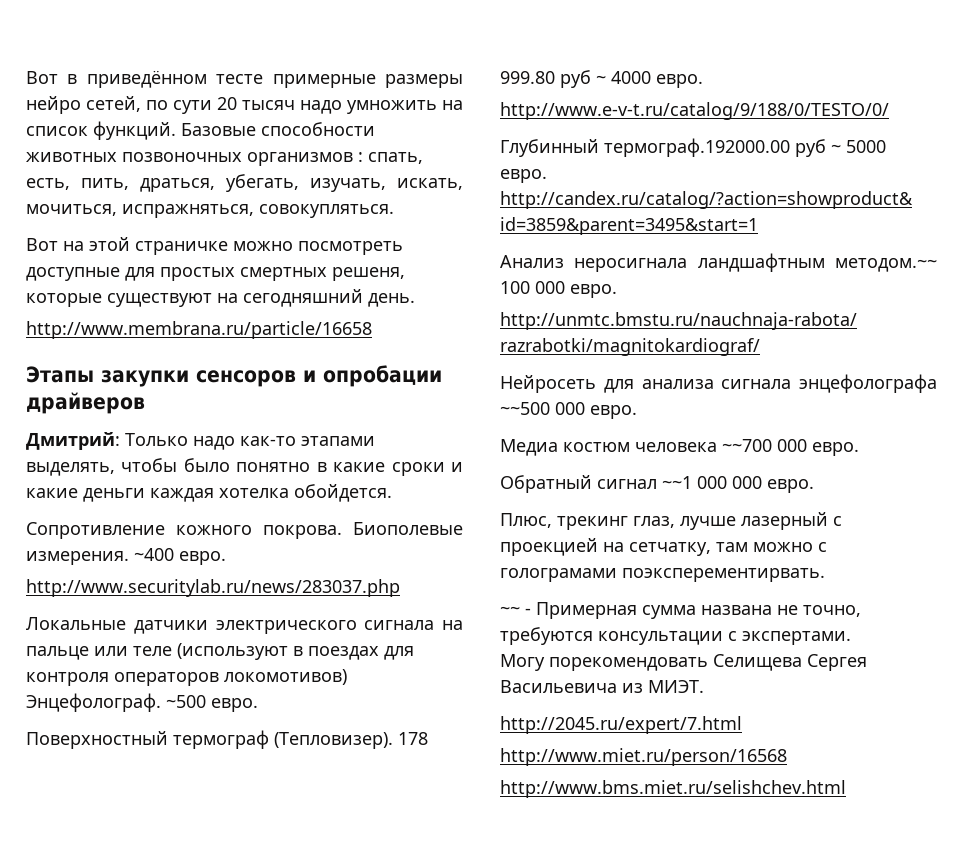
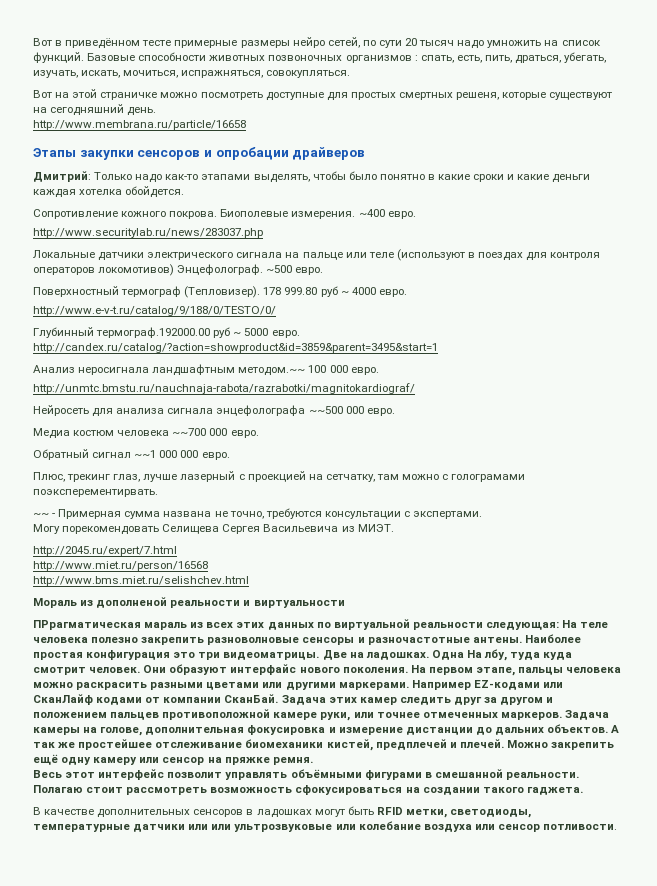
+ Мораль из дополненой реальности и виртуальности
+ ПРрагматическая мараль из всех этих данных по виртуальной реальности следующая: На теле человека полезно закрепить разноволновые сенсоры и разночастотные антены. Наиболее простая конфигурация это три видеоматрицы. Две на ладошках. Одна На лбу, туда куда смотрит человек. Они образуют интерфайс нового поколения. На первом этапе, пальцы человека можно раскрасить разными цветами или другими маркерами. Например EZ-кодами или СканЛайф кодами от компании СканБай. Задача этих камер следить друг за другом и положением пальцев противоположной камере руки, или точнее отмеченных маркеров. Задача камеры на голове, дополнительная фокусировка и измерение дистанции до дальних объектов. А так же простейшее отслеживание биомеханики кистей, предплечей и плечей. Можно закрепить ещё одну камеру или сенсор на пряжке ремня.
+ Весь этот интерфейс позволит управлять объёмными фигурами в смешанной реальности. Полагаю стоит рассмотреть возможность сфокусироваться на создании такого гаджета.
+ В качестве дополнительных сенсоров в ладошках могут быть RFID метки, светодиоды, температурные датчики или или ультрозвуковые или колебание воздуха или сенсор потливости.

